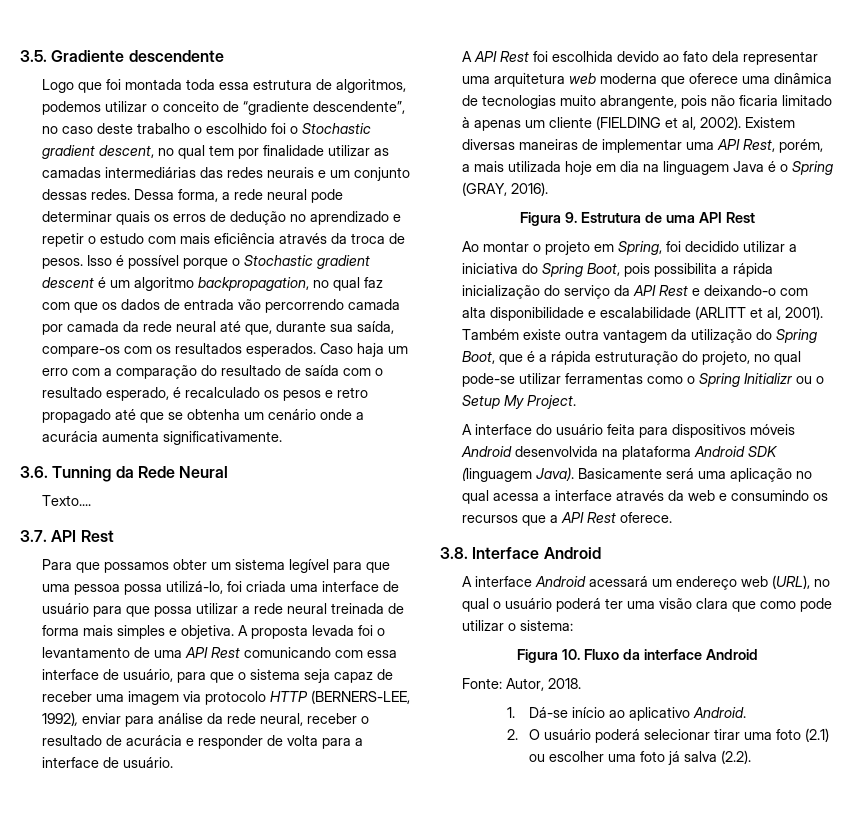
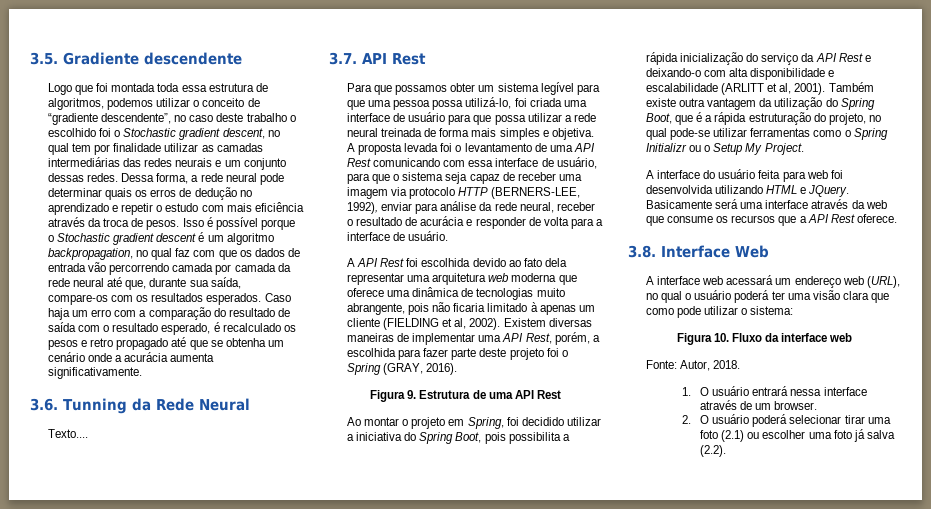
- Existem diversas maneiras de implementar uma API Rest, porém, a mais utilizada hoje em dia na linguagem Java é o Spring (GRAY, 2016).
+ Existem diversas maneiras de implementar uma API Rest, porém, a escolhida para fazer parte deste projeto foi o Spring (GRAY, 2016).
- A interface do usuário feita para dispositivos móveis Android desenvolvida na plataforma Android SDK (linguagem Java). Basicamente será uma aplicação no qual acessa a interface através da web e consumindo os recursos que a API Rest oferece.
+ A interface do usuário feita para web foi desenvolvida utilizando HTML e JQuery. Basicamente será uma interface através da web que consume os recursos que a API Rest oferece.
- 3.8. Interface Android
- A interface Android acessará um endereço web (URL), no qual o usuário poderá ter uma visão clara que como pode utilizar o sistema:
+ 3.8. Interface Web
+ A interface web acessará um endereço web (URL), no qual o usuário poderá ter uma visão clara que como pode utilizar o sistema:
- Figura 10. Fluxo da interface Android
+ Figura 10. Fluxo da interface web
- 1. Dá-se início ao aplicativo Android.
+ 1. O usuário entrará nessa interface através de um browser.

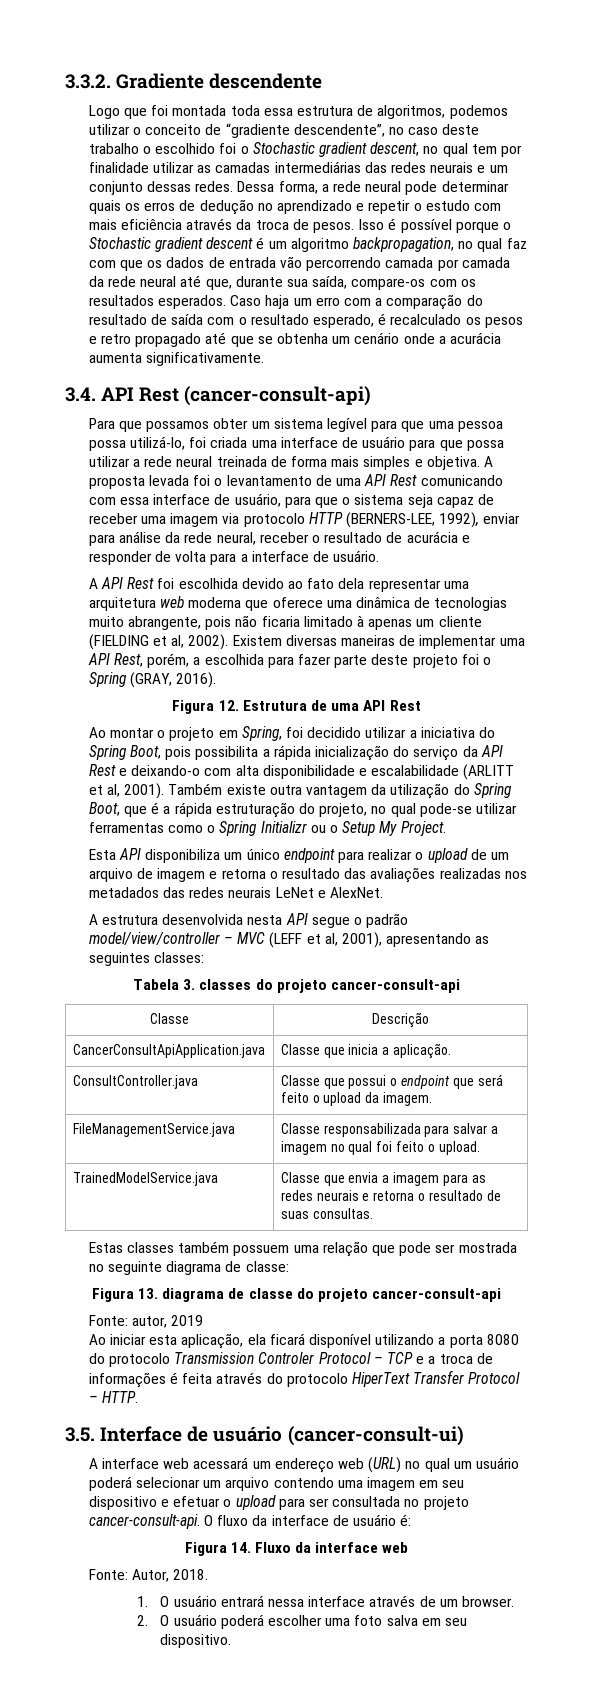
- 3.5. Gradiente descendente
+ 3.3.2. Gradiente descendente
- 3.6. Tunning da Rede Neural
- Texto....
- 3.7. API Rest
+ 3.4. API Rest (cancer-consult-api)
- Figura 9. Estrutura de uma API Rest
+ Figura 12. Estrutura de uma API Rest
- A interface do usuário feita para web foi desenvolvida utilizando HTML e JQuery. Basicamente será uma interface através da web que consume os recursos que a API Rest oferece.
- 3.8. Interface Web
+ Esta API disponibiliza um único endpoint para realizar o upload de um arquivo de imagem e retorna o resultado das avaliações realizadas nos metadados das redes neurais LeNet e AlexNet.
+ A estrutura desenvolvida nesta API segue o padrão model/view/controller – MVC (LEFF et al, 2001), apresentando as seguintes classes:
+ Tabela 3. classes do projeto cancer-consult-api
+ Classe | Descrição
+ CancerConsultApiApplication.java | Classe que inicia a aplicação.
+ ConsultController.java | Classe que possui o endpoint que será feito o upload da imagem.
+ FileManagementService.java | Classe responsabilizada para salvar a imagem no qual foi feito o upload.
+ TrainedModelService.java | Classe que envia a imagem para as redes neurais e retorna o resultado de suas consultas.
+ Estas classes também possuem uma relação que pode ser mostrada no seguinte diagrama de classe:
+ Figura 13. diagrama de classe do projeto cancer-consult-api
+ Fonte: autor, 2019
+ Ao iniciar esta aplicação, ela ficará disponível utilizando a porta 8080 do protocolo Transmission Controler Protocol – TCP e a troca de informações é feita através do protocolo HiperText Transfer Protocol – HTTP.
+ 3.5. Interface de usuário (cancer-consult-ui)
- A interface web acessará um endereço web (URL), no qual o usuário poderá ter uma visão clara que como pode utilizar o sistema:
- Figura 10. Fluxo da interface web
+ A interface web acessará um endereço web (URL) no qual um usuário poderá selecionar um arquivo contendo uma imagem em seu dispositivo e efetuar o upload para ser consultada no projeto cancer-consult-api. O fluxo da interface de usuário é:
+ Figura 14. Fluxo da interface web
- 2. O usuário poderá selecionar tirar uma foto (2.1) ou escolher uma foto já salva (2.2).
+ 2. O usuário poderá escolher uma foto salva em seu dispositivo.

